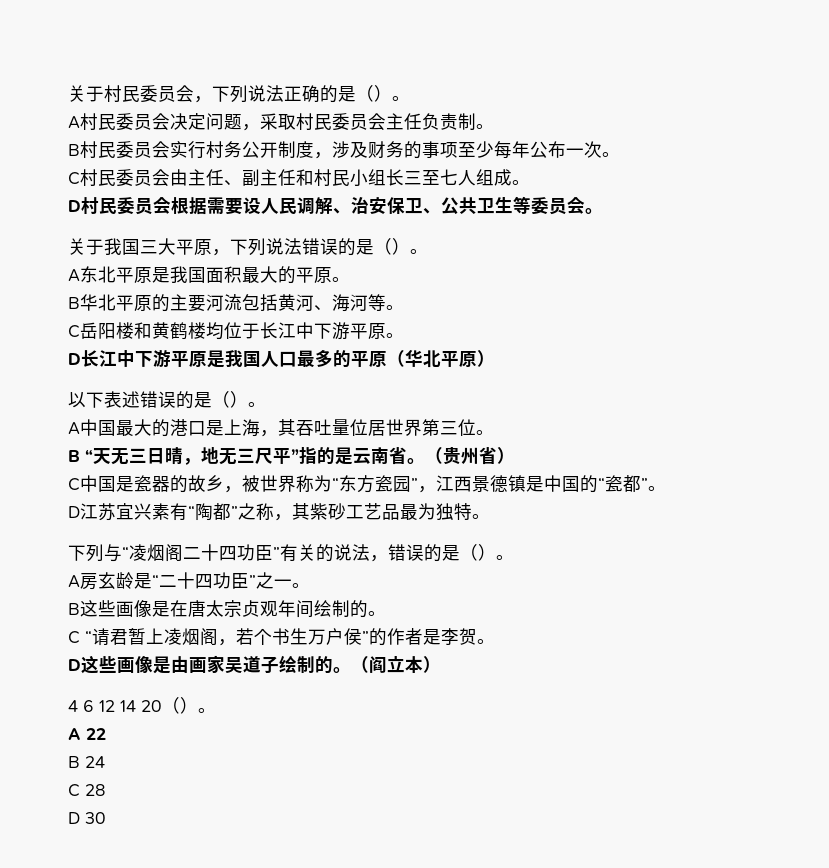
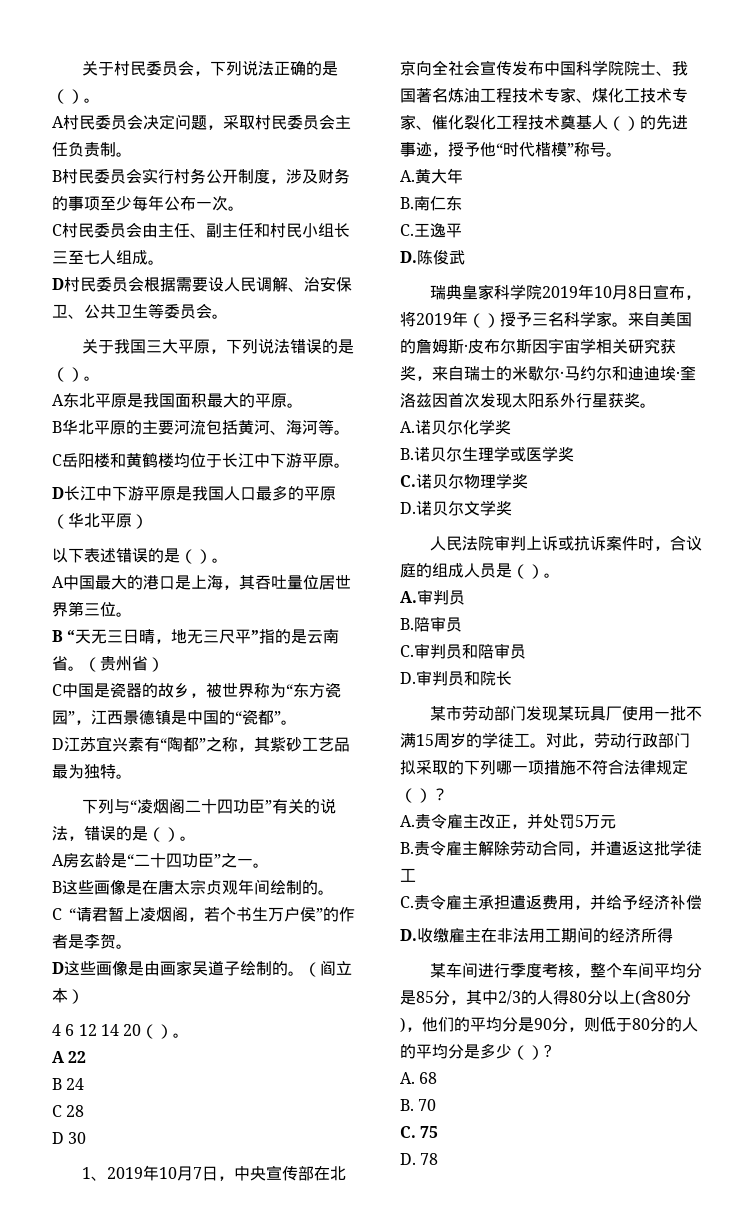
+ 1、2019年10月7日，中央宣传部在北京向全社会宣传发布中国科学院院士、我国著名炼油工程技术专家、煤化工技术专家、催化裂化工程技术奠基人（）的先进事迹，授予他“时代楷模”称号。
+ A.黄大年
+ B.南仁东
+ C.王逸平
+ D.陈俊武
+ 瑞典皇家科学院2019年10月8日宣布，将2019年（）授予三名科学家。来自美国的詹姆斯·皮布尔斯因宇宙学相关研究获奖，来自瑞士的米歇尔·马约尔和迪迪埃·奎洛兹因首次发现太阳系外行星获奖。
+ A.诺贝尔化学奖
+ B.诺贝尔生理学或医学奖
+ C.诺贝尔物理学奖
+ D.诺贝尔文学奖
+ 人民法院审判上诉或抗诉案件时，合议庭的组成人员是（）。
+ A.审判员
+ B.陪审员
+ C.审判员和陪审员
+ D.审判员和院长
+ 某市劳动部门发现某玩具厂使用一批不满15周岁的学徒工。对此，劳动行政部门拟采取的下列哪一项措施不符合法律规定（）？
+ A.责令雇主改正，并处罚5万元
+ B.责令雇主解除劳动合同，并遣返这批学徒工
+ C.责令雇主承担遣返费用，并给予经济补偿
+ D.收缴雇主在非法用工期间的经济所得
+ 某车间进行季度考核，整个车间平均分是85分，其中2/3的人得80分以上(含80分)，他们的平均分是90分，则低于80分的人的平均分是多少（）?
+ A. 68
+ B. 70
+ C. 75
+ D. 78

